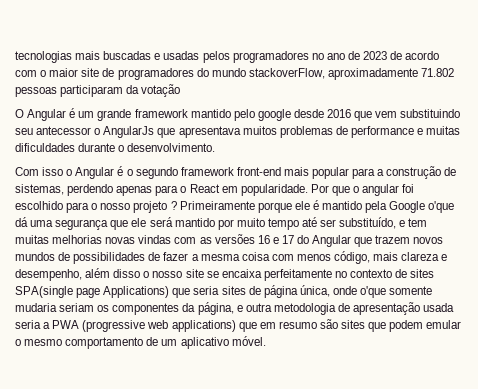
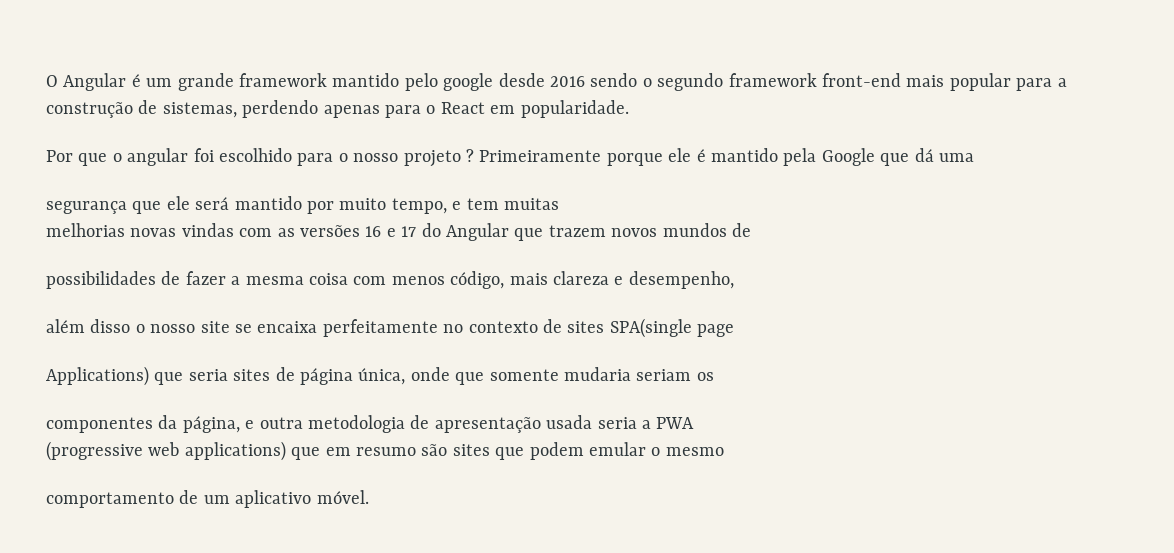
- tecnologias mais buscadas e usadas pelos programadores no ano de 2023 de acordo com o maior site de programadores do mundo stackoverFlow, aproximadamente 71.802 pessoas participaram da votação
- O Angular é um grande framework mantido pelo google desde 2016 que vem substituindo seu antecessor o AngularJs que apresentava muitos problemas de performance e muitas dificuldades durante o desenvolvimento.
- Com isso o Angular é o segundo framework front-end mais popular para a construção de sistemas, perdendo apenas para o React em popularidade. Por que o angular foi escolhido para o nosso projeto ?
+ O Angular é um grande framework mantido pelo google desde 2016 sendo o segundo framework front-end mais popular para a construção de sistemas, perdendo apenas para o React em popularidade.
+ Por que o angular foi escolhido para o nosso projeto ?
- Primeiramente porque ele é mantido pela Google o'que dá uma segurança que ele será mantido por muito tempo até ser substituído, e tem muitas melhorias novas vindas com as versões 16 e 17 do Angular que trazem novos mundos de possibilidades de fazer a mesma coisa com menos código, mais clareza e desempenho, além disso o nosso site se encaixa perfeitamente no contexto de sites SPA(single page Applications) que seria sites de página única, onde o'que somente mudaria seriam os componentes da página, e outra metodologia de apresentação usada seria a PWA (progressive web applications) que em resumo são sites que podem emular o mesmo comportamento de um aplicativo móvel.
+ Primeiramente porque ele é mantido pela Google que dá uma
+ segurança que ele será mantido por muito tempo, e tem muitas
+ melhorias novas vindas com as versões 16 e 17 do Angular que trazem novos mundos de
+ possibilidades de fazer a mesma coisa com menos código, mais clareza e desempenho,
+ além disso o nosso site se encaixa perfeitamente no contexto de sites SPA(single page
+ Applications) que seria sites de página única, onde que somente mudaria seriam os
+ componentes da página, e outra metodologia de apresentação usada seria a PWA
+ (progressive web applications) que em resumo são sites que podem emular o mesmo
+ comportamento de um aplicativo móvel.

